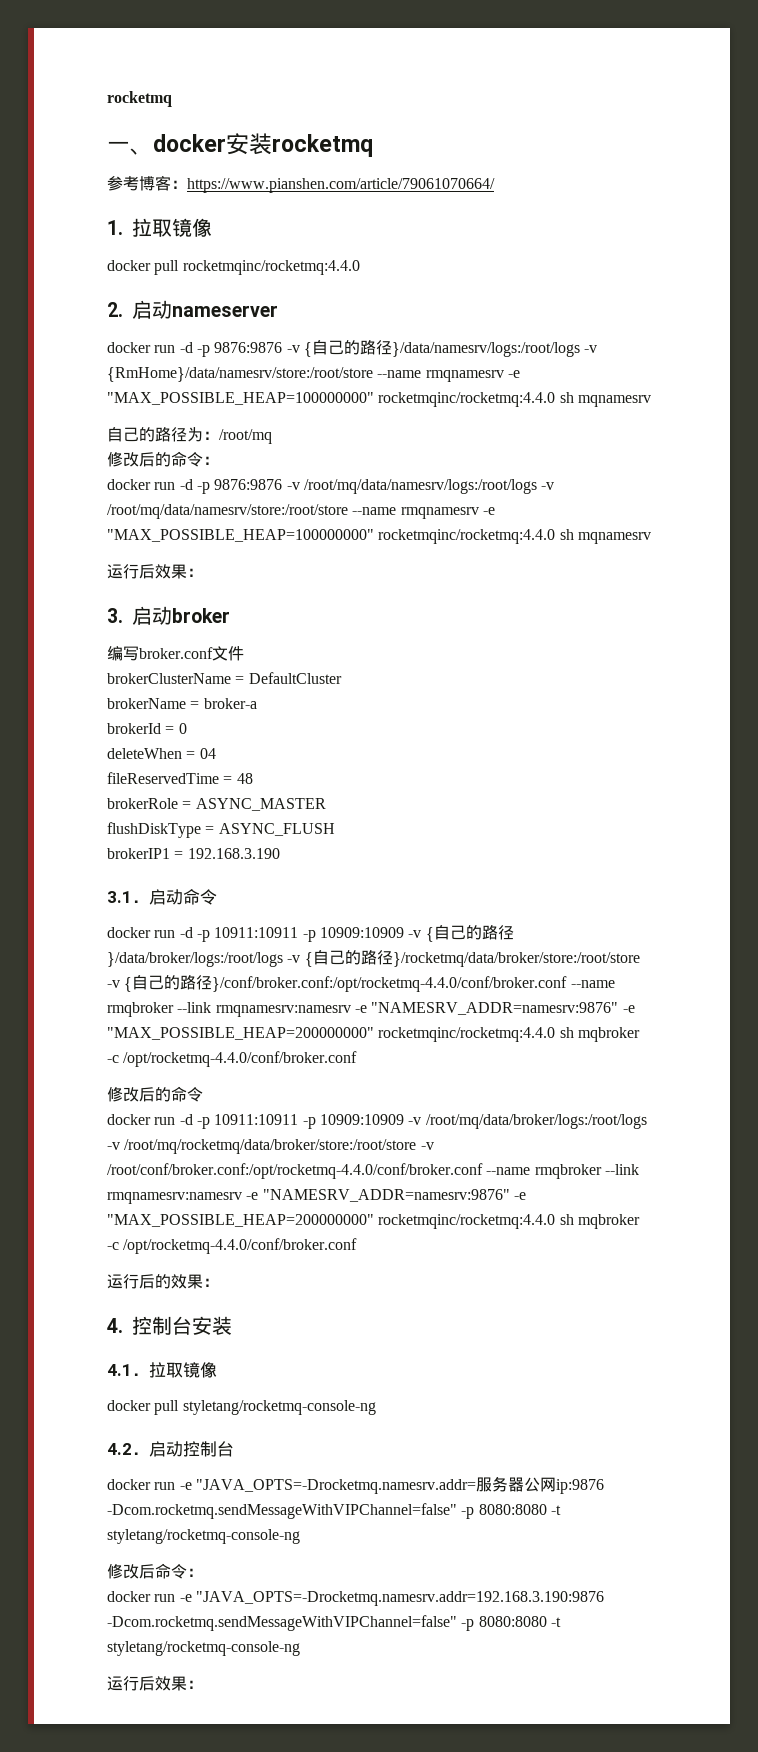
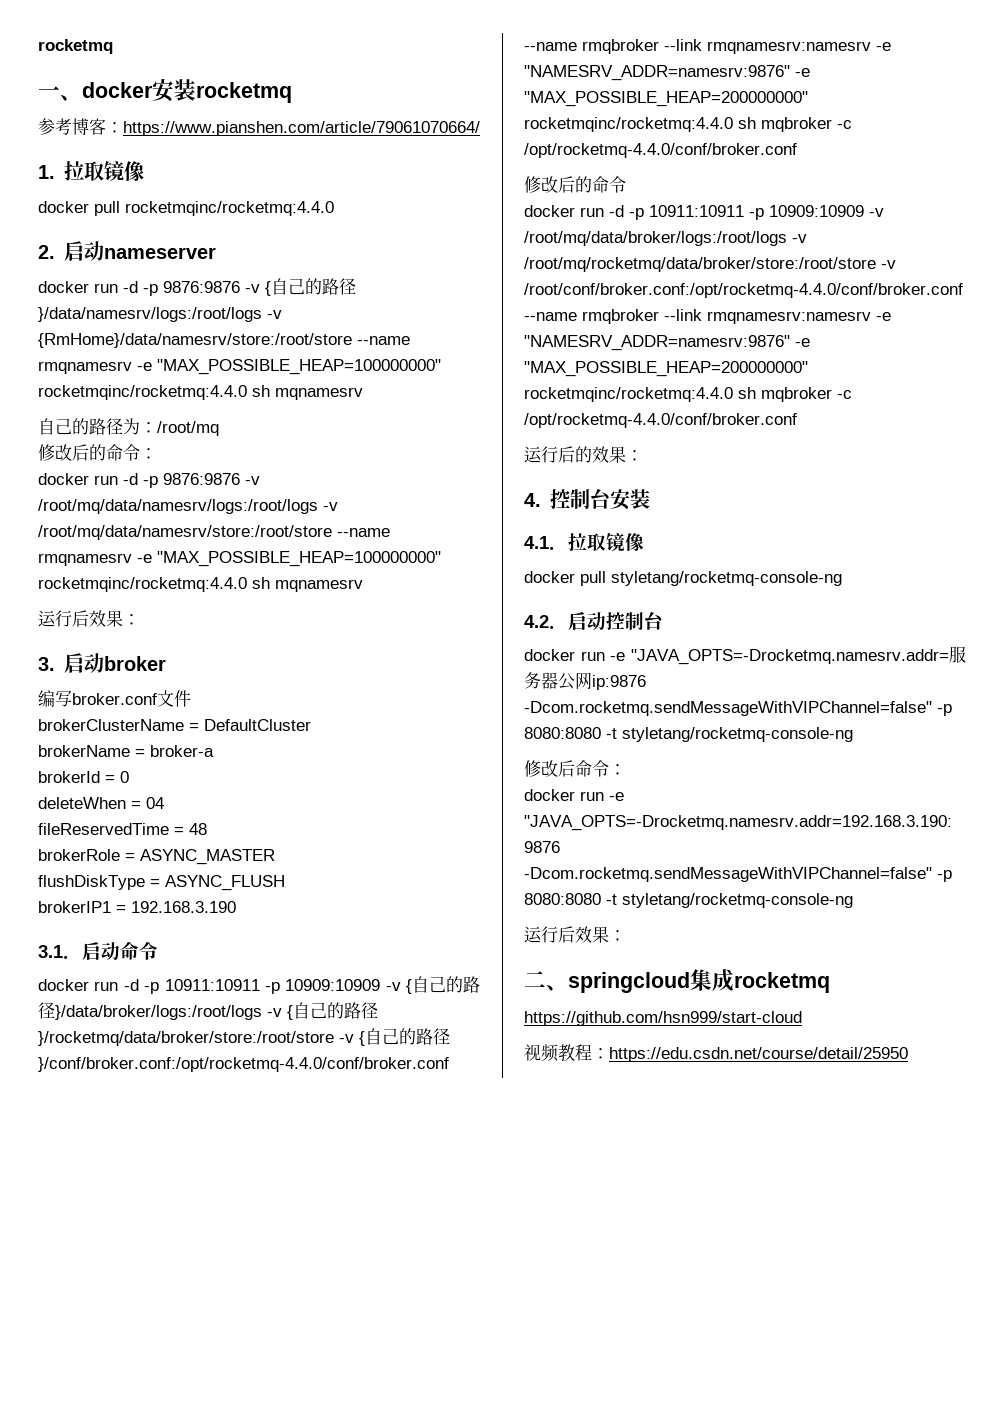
+ 二、springcloud集成rocketmq
+ https://github.com/hsn999/start-cloud
+ 视频教程：https://edu.csdn.net/course/detail/25950

